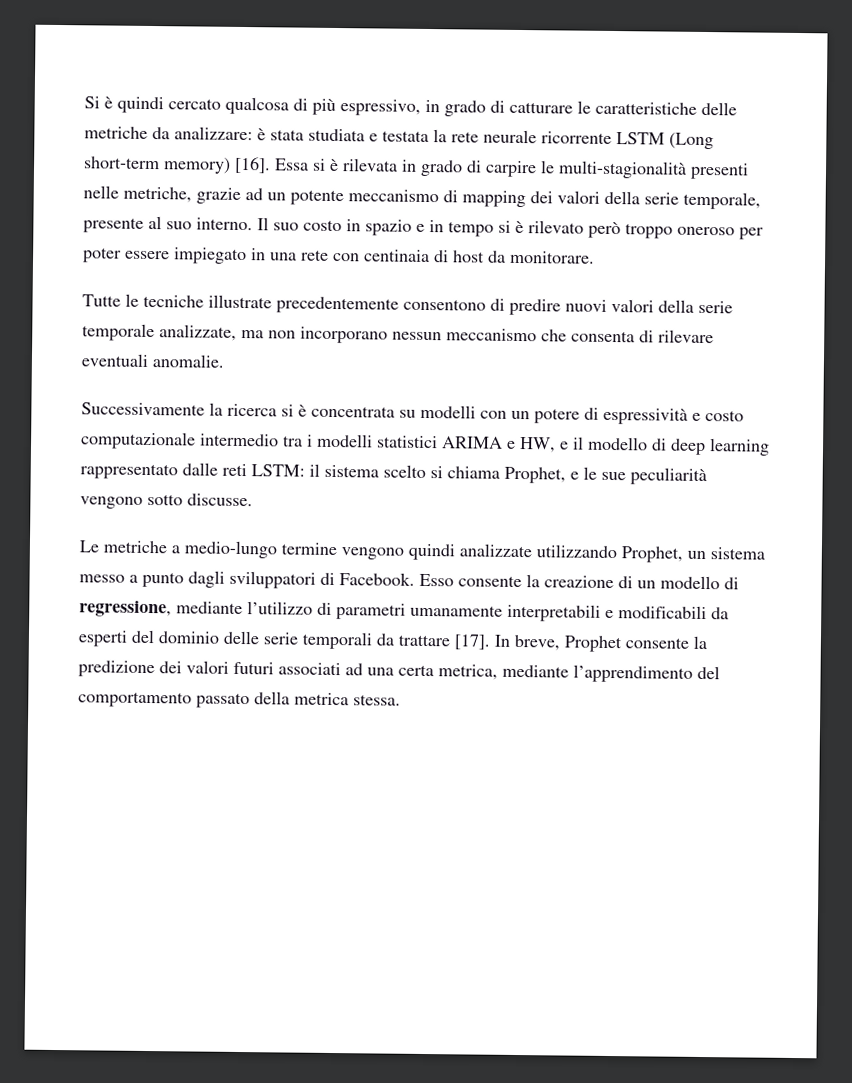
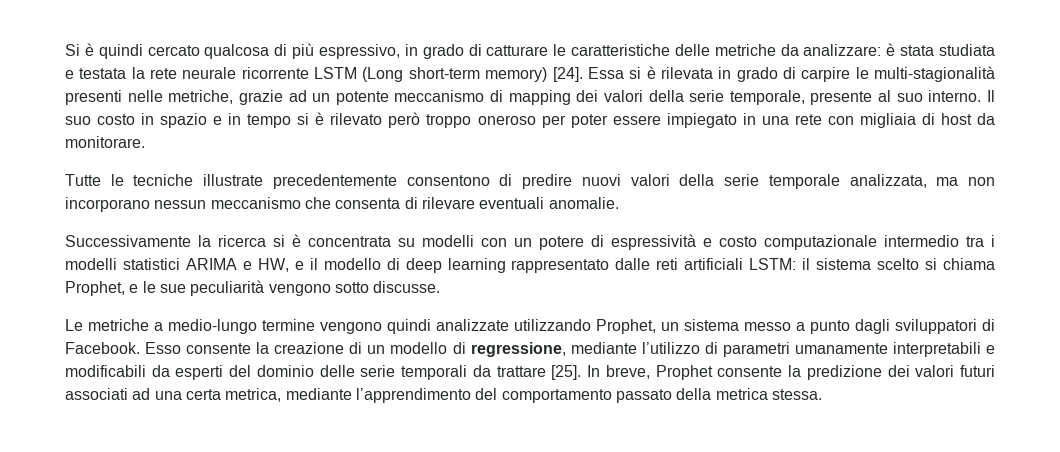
- Si è quindi cercato qualcosa di più espressivo, in grado di catturare le caratteristiche delle metriche da analizzare: è stata studiata e testata la rete neurale ricorrente LSTM (Long short-term memory) [16].
+ Si è quindi cercato qualcosa di più espressivo, in grado di catturare le caratteristiche delle metriche da analizzare: è stata studiata e testata la rete neurale ricorrente LSTM (Long short-term memory) [24].
- Il suo costo in spazio e in tempo si è rilevato però troppo oneroso per poter essere impiegato in una rete con centinaia di host da monitorare.
+ Il suo costo in spazio e in tempo si è rilevato però troppo oneroso per poter essere impiegato in una rete con migliaia di host da monitorare.
- Tutte le tecniche illustrate precedentemente consentono di predire nuovi valori della serie temporale analizzate, ma non incorporano nessun meccanismo che consenta di rilevare eventuali anomalie.
+ Tutte le tecniche illustrate precedentemente consentono di predire nuovi valori della serie temporale analizzata, ma non incorporano nessun meccanismo che consenta di rilevare eventuali anomalie.
- Successivamente la ricerca si è concentrata su modelli con un potere di espressività e costo computazionale intermedio tra i modelli statistici ARIMA e HW, e il modello di deep learning rappresentato dalle reti LSTM: il sistema scelto si chiama Prophet, e le sue peculiarità vengono sotto discusse.
+ Successivamente la ricerca si è concentrata su modelli con un potere di espressività e costo computazionale intermedio tra i modelli statistici ARIMA e HW, e il modello di deep learning rappresentato dalle reti artificiali LSTM: il sistema scelto si chiama Prophet, e le sue peculiarità vengono sotto discusse.
- Esso consente la creazione di un modello di regressione, mediante l’utilizzo di parametri umanamente interpretabili e modificabili da esperti del dominio delle serie temporali da trattare [17].
+ Esso consente la creazione di un modello di regressione, mediante l’utilizzo di parametri umanamente interpretabili e modificabili da esperti del dominio delle serie temporali da trattare [25].

